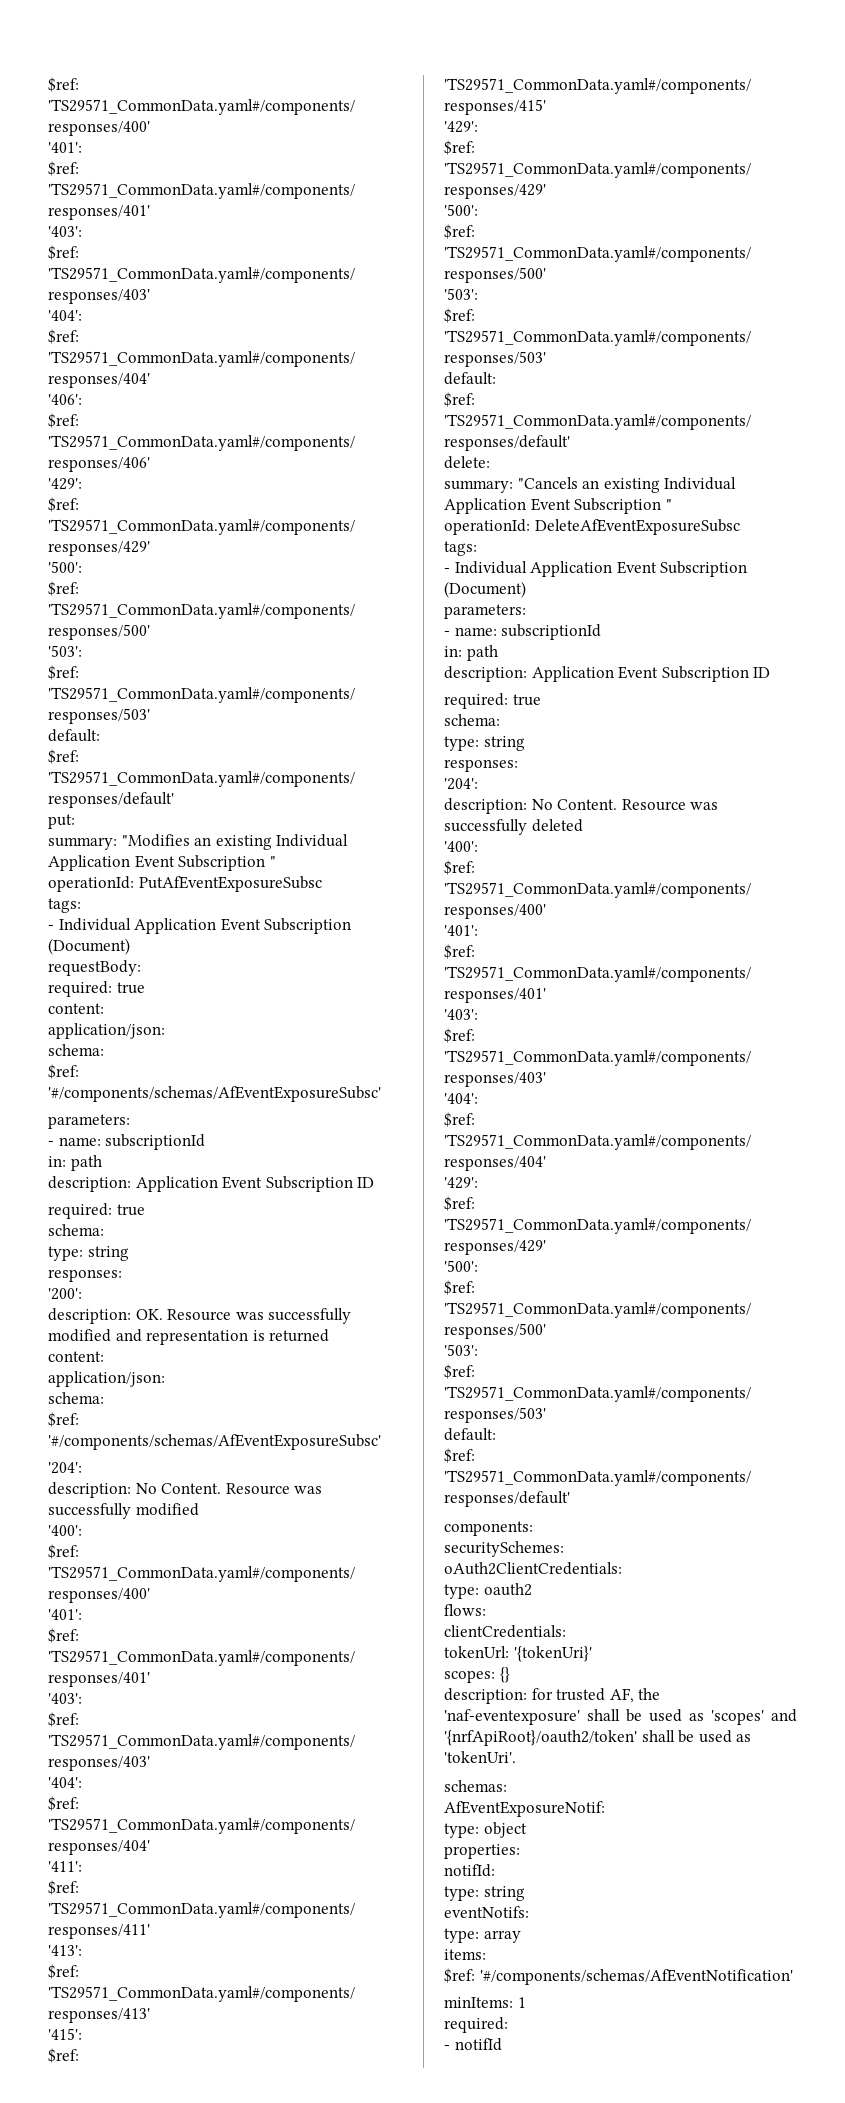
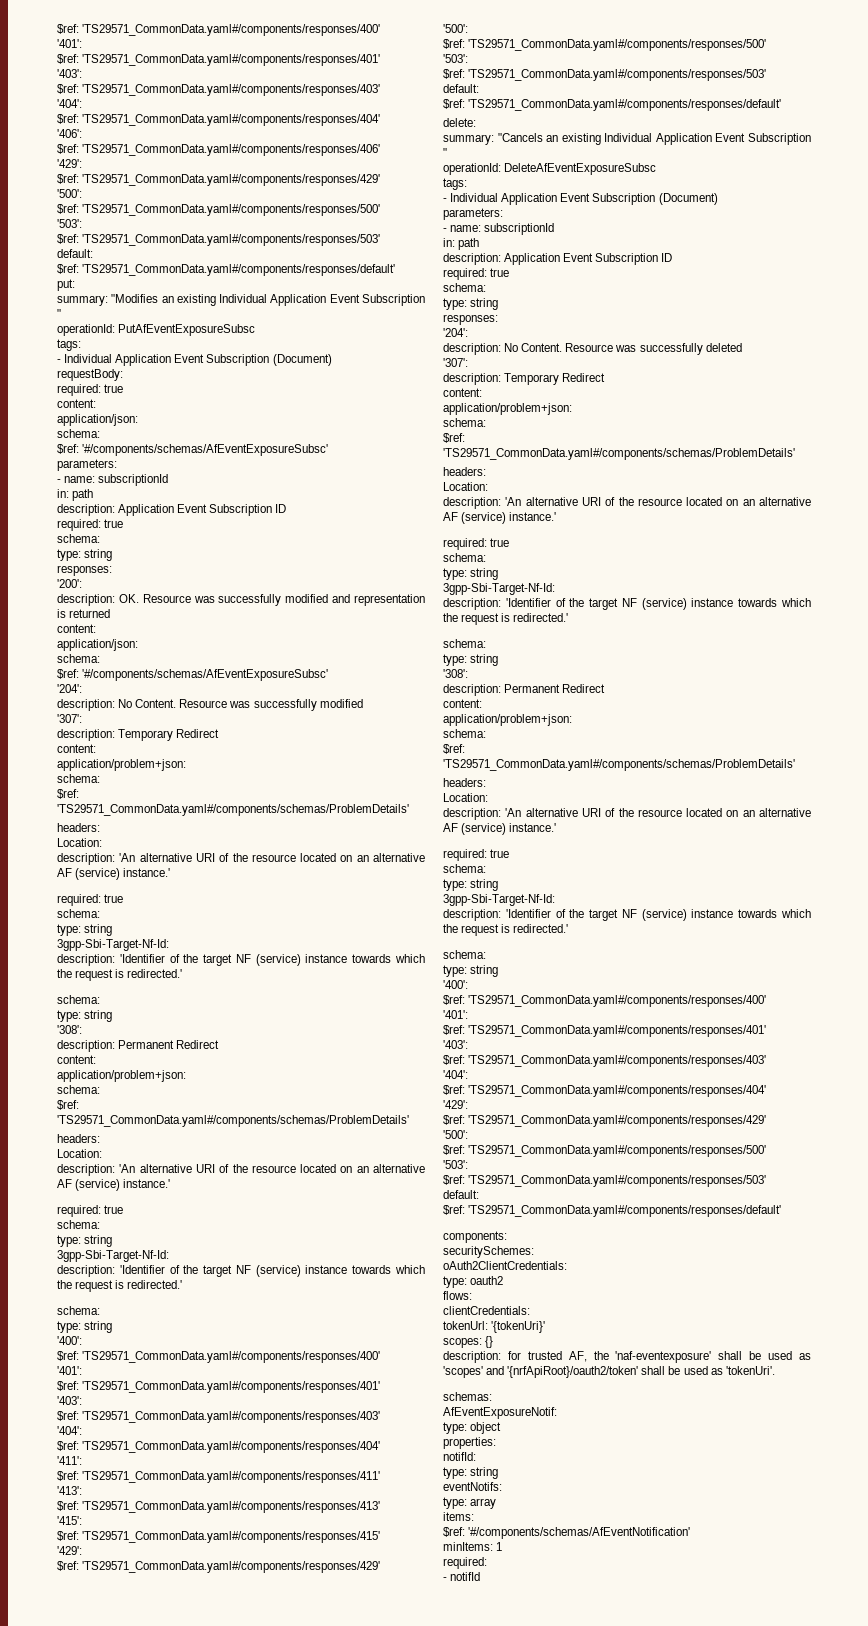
  description: No Content. Resource was successfully modified
+ '307':
+ description: Temporary Redirect
+ content:
+ application/problem+json:
+ schema:
+ $ref: 'TS29571_CommonData.yaml#/components/schemas/ProblemDetails'
+ headers:
+ Location:
+ description: 'An alternative URI of the resource located on an alternative AF (service) instance.'
+ required: true
+ schema:
+ type: string
+ 3gpp-Sbi-Target-Nf-Id:
+ description: 'Identifier of the target NF (service) instance towards which the request is redirected.'
+ schema:
+ type: string
+ '308':
+ description: Permanent Redirect
+ content:
+ application/problem+json:
+ schema:
+ $ref: 'TS29571_CommonData.yaml#/components/schemas/ProblemDetails'
+ headers:
+ Location:
+ description: 'An alternative URI of the resource located on an alternative AF (service) instance.'
+ required: true
+ schema:
+ type: string
+ 3gpp-Sbi-Target-Nf-Id:
+ description: 'Identifier of the target NF (service) instance towards which the request is redirected.'
+ schema:
+ type: string
  Resource was successfully deleted
+ '307':
+ description: Temporary Redirect
+ content:
+ application/problem+json:
+ schema:
+ $ref: 'TS29571_CommonData.yaml#/components/schemas/ProblemDetails'
+ headers:
+ Location:
+ description: 'An alternative URI of the resource located on an alternative AF (service) instance.'
+ required: true
+ schema:
+ type: string
+ 3gpp-Sbi-Target-Nf-Id:
+ description: 'Identifier of the target NF (service) instance towards which the request is redirected.'
+ schema:
+ type: string
+ '308':
+ description: Permanent Redirect
+ content:
+ application/problem+json:
+ schema:
+ $ref: 'TS29571_CommonData.yaml#/components/schemas/ProblemDetails'
+ headers:
+ Location:
+ description: 'An alternative URI of the resource located on an alternative AF (service) instance.'
+ required: true
+ schema:
+ type: string
+ 3gpp-Sbi-Target-Nf-Id:
+ description: 'Identifier of the target NF (service) instance towards which the request is redirected.'
+ schema:
+ type: string

